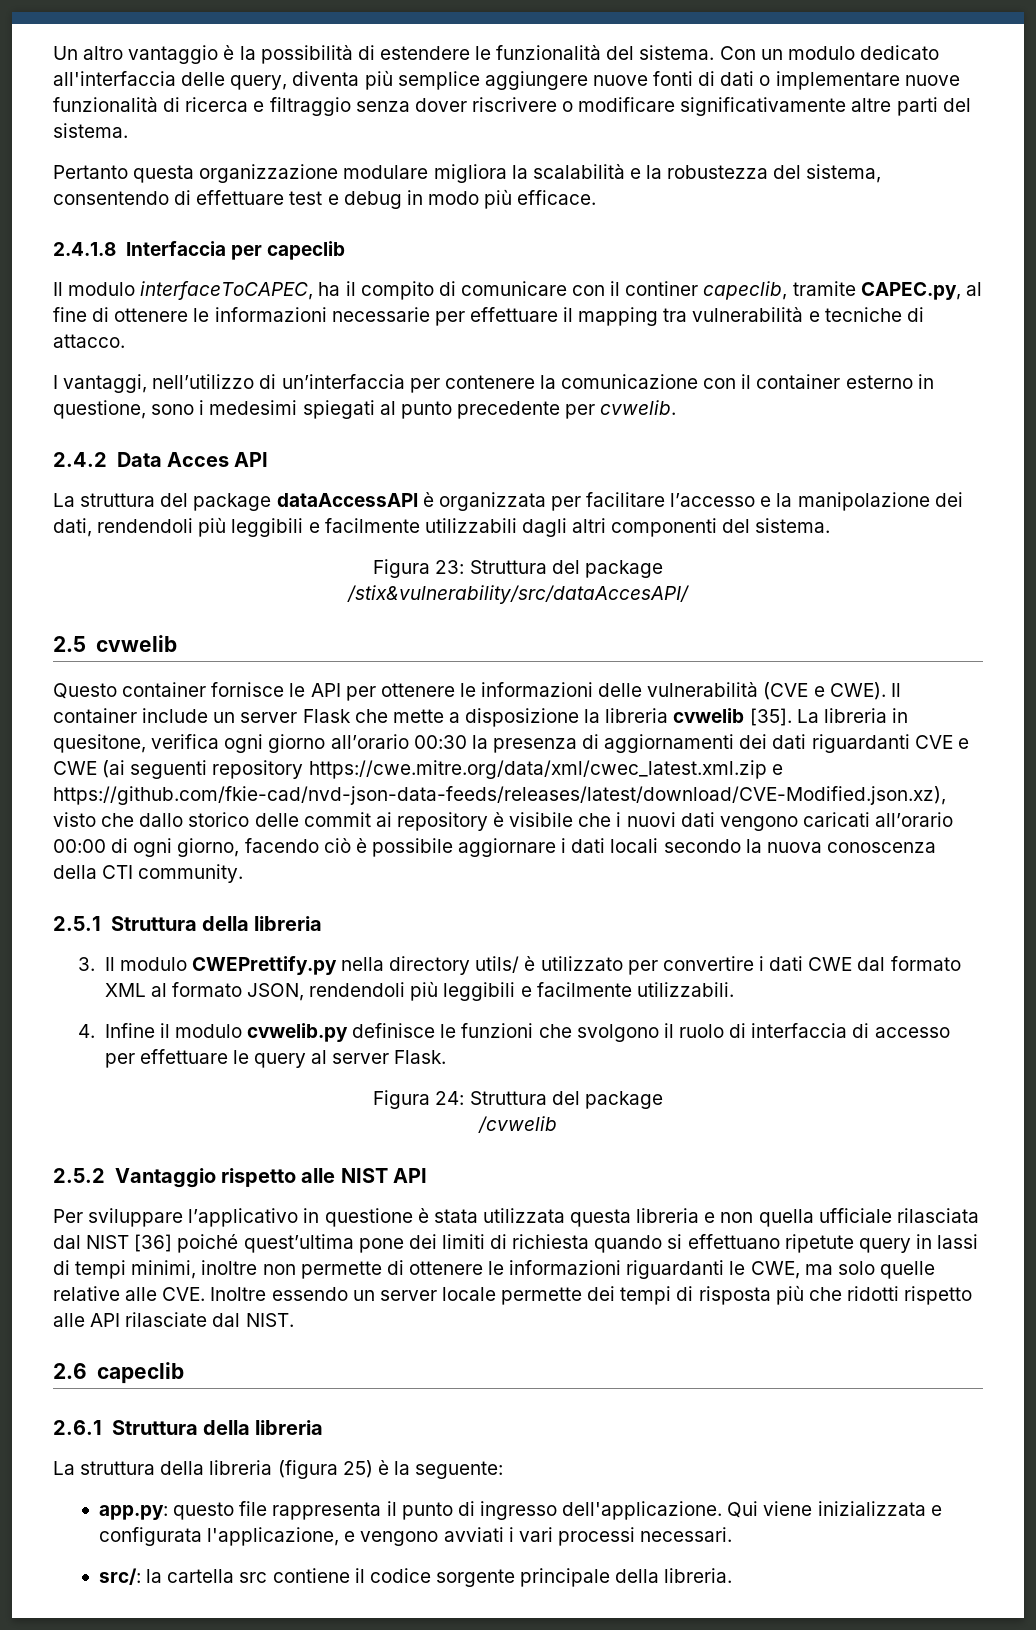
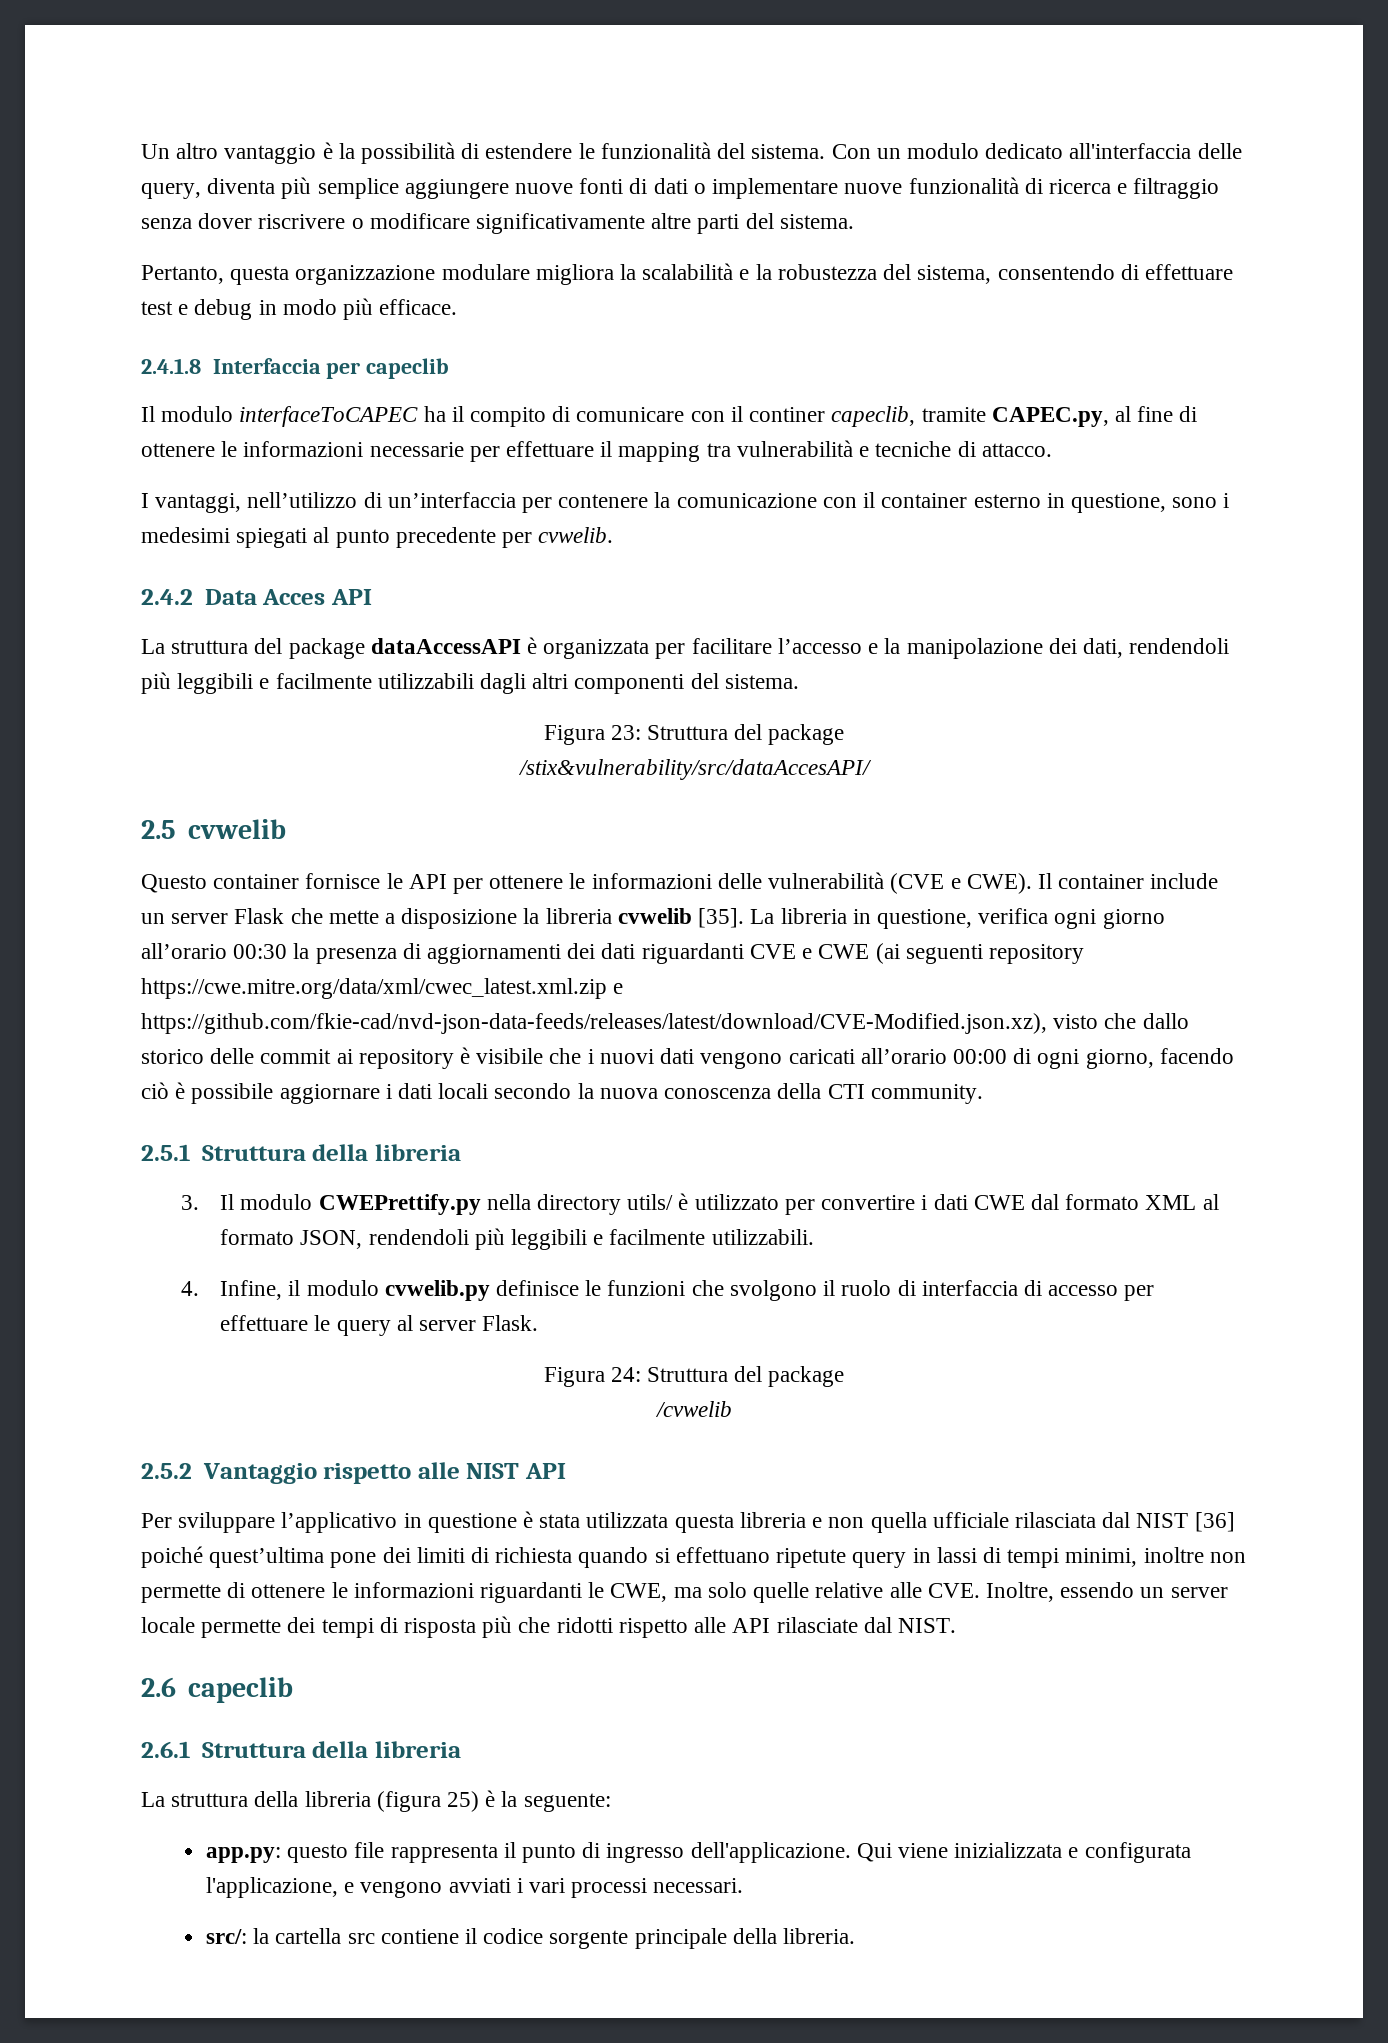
- Pertanto questa organizzazione modulare migliora la scalabilità e la robustezza del sistema, consentendo di effettuare test e debug in modo più efficace.
+ Pertanto, questa organizzazione modulare migliora la scalabilità e la robustezza del sistema, consentendo di effettuare test e debug in modo più efficace.
- Il modulo interfaceToCAPEC, ha il compito di comunicare con il continer capeclib, tramite CAPEC.py, al fine di ottenere le informazioni necessarie per effettuare il mapping tra vulnerabilità e tecniche di attacco.
+ Il modulo interfaceToCAPEC ha il compito di comunicare con il continer capeclib, tramite CAPEC.py, al fine di ottenere le informazioni necessarie per effettuare il mapping tra vulnerabilità e tecniche di attacco.
- La libreria in quesitone, verifica ogni giorno all’orario 00:30 la presenza di aggiornamenti dei dati riguardanti CVE e CWE (ai seguenti repository https://cwe.mitre.org/data/xml/cwec_latest.xml.zip e https://github.com/fkie-cad/nvd-json-data-feeds/releases/latest/download/CVE-Modified.json.xz), visto che dallo storico delle commit ai repository è visibile che i nuovi dati vengono caricati all’orario 00:00 di ogni giorno, facendo ciò è possibile aggiornare i dati locali secondo la nuova conoscenza della CTI community.
+ La libreria in questione, verifica ogni giorno all’orario 00:30 la presenza di aggiornamenti dei dati riguardanti CVE e CWE (ai seguenti repository https://cwe.mitre.org/data/xml/cwec_latest.xml.zip e https://github.com/fkie-cad/nvd-json-data-feeds/releases/latest/download/CVE-Modified.json.xz), visto che dallo storico delle commit ai repository è visibile che i nuovi dati vengono caricati all’orario 00:00 di ogni giorno, facendo ciò è possibile aggiornare i dati locali secondo la nuova conoscenza della CTI community.
- 4. Infine il modulo cvwelib.py definisce le funzioni che svolgono il ruolo di interfaccia di accesso per effettuare le query al server Flask.
+ 4. Infine, il modulo cvwelib.py definisce le funzioni che svolgono il ruolo di interfaccia di accesso per effettuare le query al server Flask.
- Per sviluppare l’applicativo in questione è stata utilizzata questa libreria e non quella ufficiale rilasciata dal NIST [36] poiché quest’ultima pone dei limiti di richiesta quando si effettuano ripetute query in lassi di tempi minimi, inoltre non permette di ottenere le informazioni riguardanti le CWE, ma solo quelle relative alle CVE. Inoltre essendo un server locale permette dei tempi di risposta più che ridotti rispetto alle API rilasciate dal NIST.
+ Per sviluppare l’applicativo in questione è stata utilizzata questa libreria e non quella ufficiale rilasciata dal NIST [36] poiché quest’ultima pone dei limiti di richiesta quando si effettuano ripetute query in lassi di tempi minimi, inoltre non permette di ottenere le informazioni riguardanti le CWE, ma solo quelle relative alle CVE. Inoltre, essendo un server locale permette dei tempi di risposta più che ridotti rispetto alle API rilasciate dal NIST.

